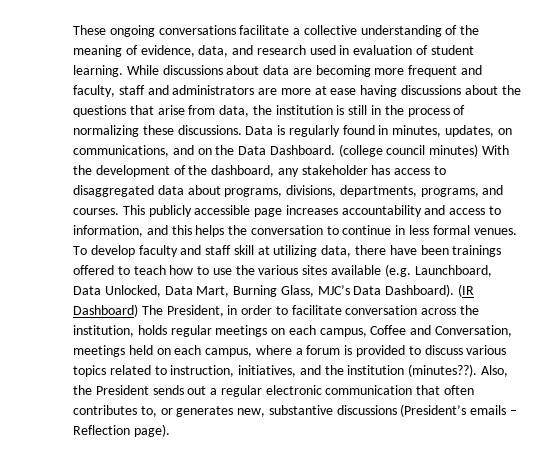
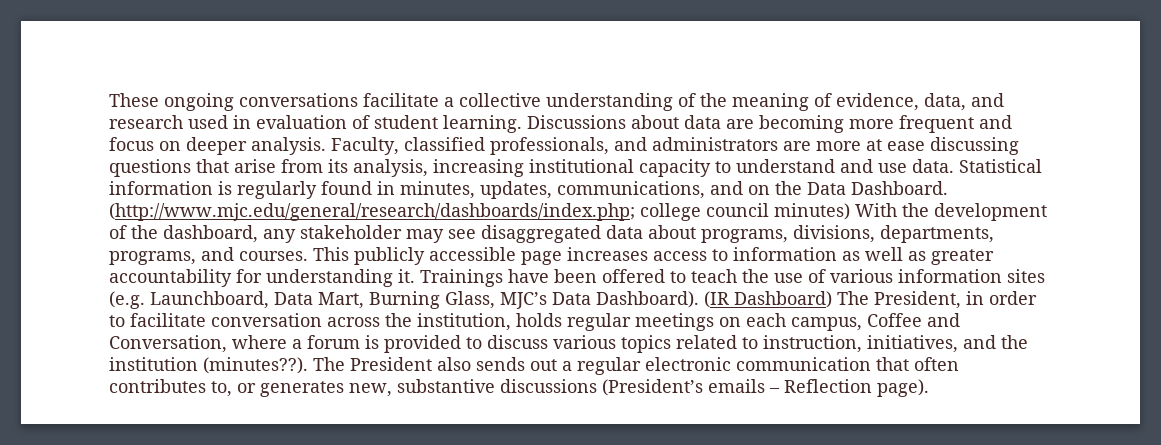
- While discussions about data are becoming more frequent and faculty, staff and administrators are more at ease having discussions about the questions that arise from data, the institution is still in the process of normalizing these discussions. Data is regularly found in minutes, updates, on communications, and on the Data Dashboard.
+ Discussions about data are becoming more frequent and focus on deeper analysis. Faculty, classified professionals, and administrators are more at ease discussing questions that arise from its analysis, increasing institutional capacity to understand and use data. Statistical information is regularly found in minutes, updates, communications, and on the Data Dashboard.
- (college council minutes) With the development of the dashboard, any stakeholder has access to disaggregated data about programs, divisions, departments, programs, and courses.
+ (http://www.mjc.edu/general/research/dashboards/index.php; college council minutes) With the development of the dashboard, any stakeholder may see disaggregated data about programs, divisions, departments, programs, and courses.
- This publicly accessible page increases accountability and access to information, and this helps the conversation to continue in less formal venues. To develop faculty and staff skill at utilizing data, there have been trainings offered to teach how to use the various sites available (e.g. Launchboard, Data Unlocked, Data Mart, Burning Glass, MJC’s Data Dashboard).
+ This publicly accessible page increases access to information as well as greater accountability for understanding it. Trainings have been offered to teach the use of various information sites (e.g. Launchboard, Data Mart, Burning Glass, MJC’s Data Dashboard).
- (IR Dashboard) The President, in order to facilitate conversation across the institution, holds regular meetings on each campus, Coffee and Conversation, meetings held on each campus, where a forum is provided to discuss various topics related to instruction, initiatives, and the institution (minutes??).
+ (IR Dashboard) The President, in order to facilitate conversation across the institution, holds regular meetings on each campus, Coffee and Conversation, where a forum is provided to discuss various topics related to instruction, initiatives, and the institution (minutes??).
- Also, the President sends out a regular electronic communication that often contributes to, or generates new, substantive discussions (President’s emails – Reflection page).
+ The President also sends out a regular electronic communication that often contributes to, or generates new, substantive discussions (President’s emails – Reflection page).

